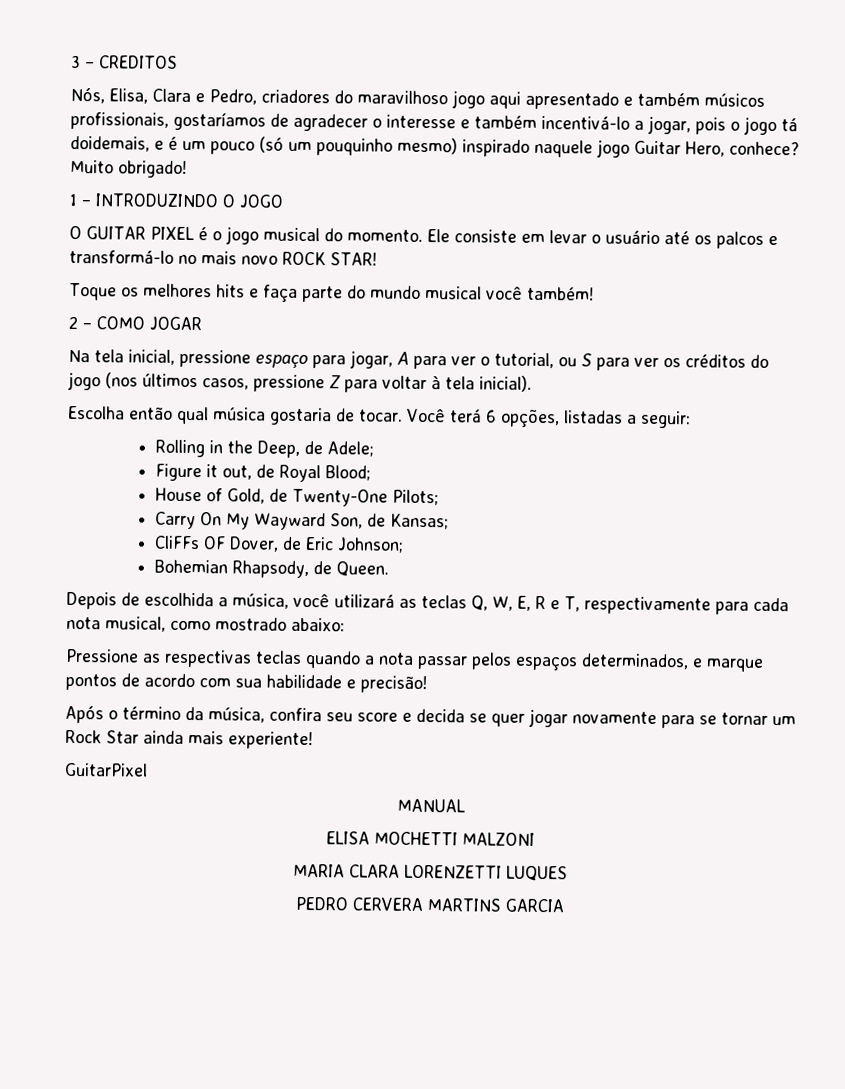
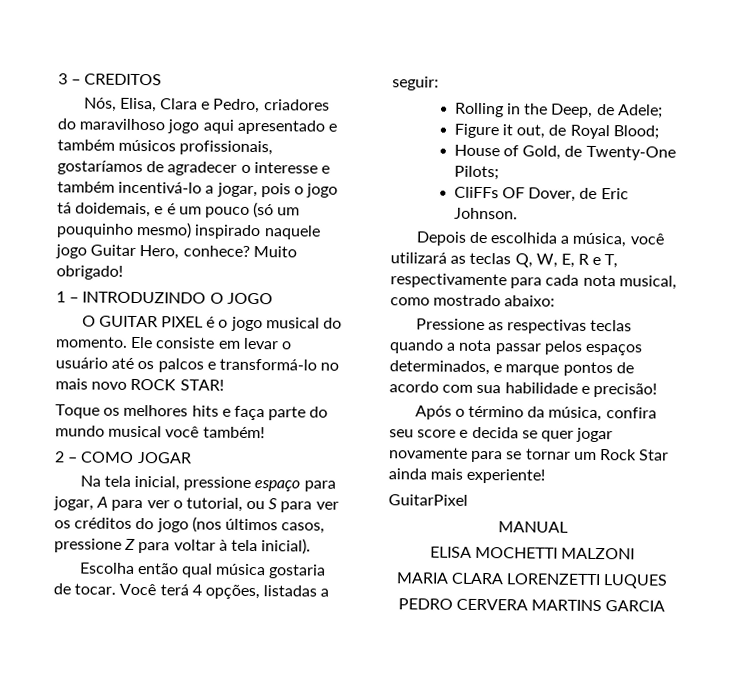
- Você terá 6 opções, listadas a seguir:
+ Você terá 4 opções, listadas a seguir:
- Carry On My Wayward Son, de Kansas;
- CliFFs OF Dover, de Eric Johnson;
- Bohemian Rhapsody, de Queen.
+ CliFFs OF Dover, de Eric Johnson.

